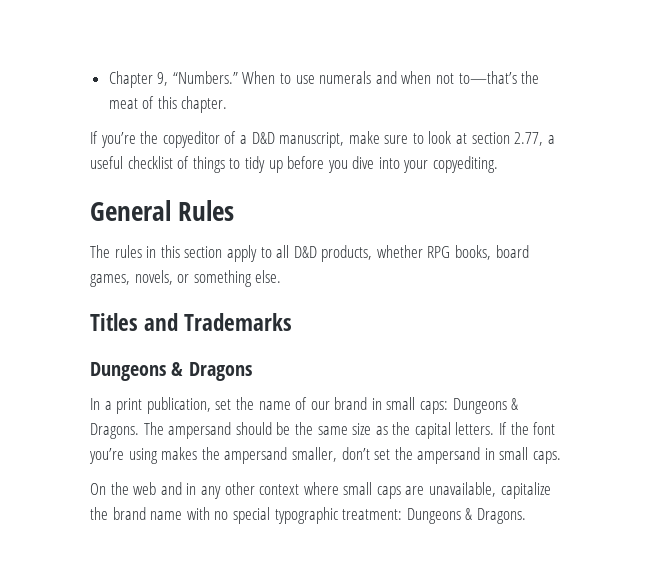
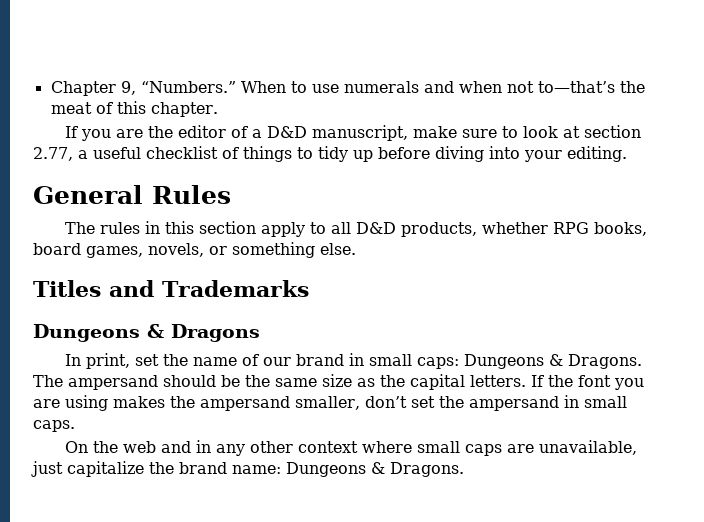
- If you’re the copyeditor of a D&D manuscript, make sure to look at section 2.77, a useful checklist of things to tidy up before you dive into your copyediting.
+ If you are the editor of a D&D manuscript, make sure to look at section 2.77, a useful checklist of things to tidy up before diving into your editing.
- In a print publication, set the name of our brand in small caps: Dungeons & Dragons.
+ In print, set the name of our brand in small caps: Dungeons & Dragons.
- If the font you’re using makes the ampersand smaller, don’t set the ampersand in small caps.
+ If the font you are using makes the ampersand smaller, don’t set the ampersand in small caps.
- On the web and in any other context where small caps are unavailable, capitalize the brand name with no special typographic treatment: Dungeons & Dragons.
+ On the web and in any other context where small caps are unavailable, just capitalize the brand name: Dungeons & Dragons.

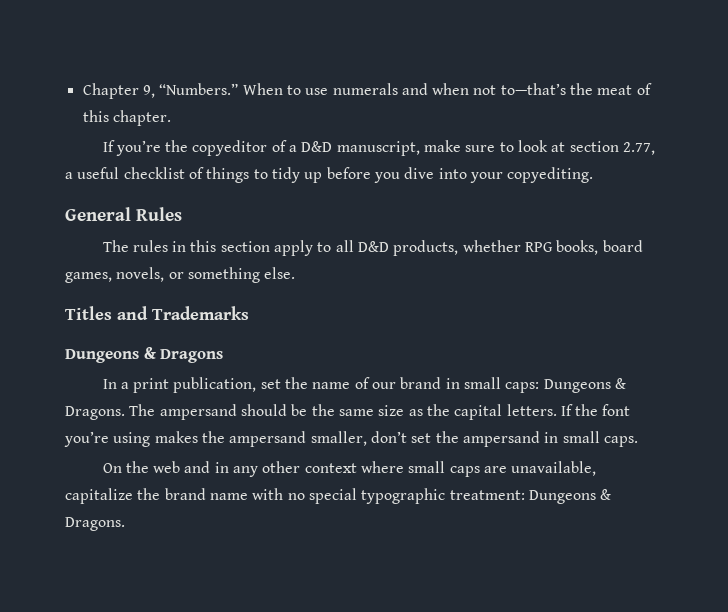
- If you are the editor of a D&D manuscript, make sure to look at section 2.77, a useful checklist of things to tidy up before diving into your editing.
+ If you’re the copyeditor of a D&D manuscript, make sure to look at section 2.77, a useful checklist of things to tidy up before you dive into your copyediting.
- In print, set the name of our brand in small caps: Dungeons & Dragons.
+ In a print publication, set the name of our brand in small caps: Dungeons & Dragons.
- If the font you are using makes the ampersand smaller, don’t set the ampersand in small caps.
+ If the font you’re using makes the ampersand smaller, don’t set the ampersand in small caps.
- On the web and in any other context where small caps are unavailable, just capitalize the brand name: Dungeons & Dragons.
+ On the web and in any other context where small caps are unavailable, capitalize the brand name with no special typographic treatment: Dungeons & Dragons.

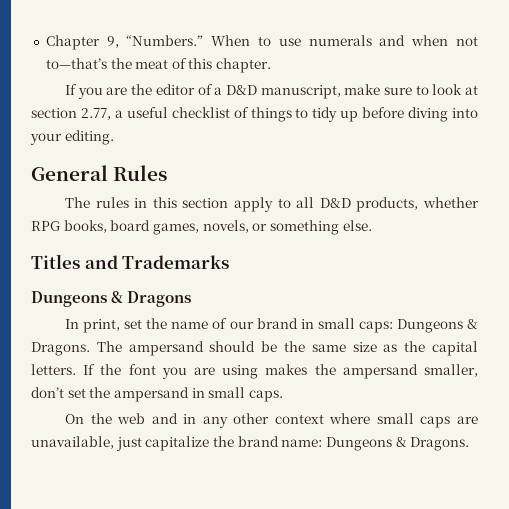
- If you’re the copyeditor of a D&D manuscript, make sure to look at section 2.77, a useful checklist of things to tidy up before you dive into your copyediting.
+ If you are the editor of a D&D manuscript, make sure to look at section 2.77, a useful checklist of things to tidy up before diving into your editing.
- In a print publication, set the name of our brand in small caps: Dungeons & Dragons.
+ In print, set the name of our brand in small caps: Dungeons & Dragons.
- If the font you’re using makes the ampersand smaller, don’t set the ampersand in small caps.
+ If the font you are using makes the ampersand smaller, don’t set the ampersand in small caps.
- On the web and in any other context where small caps are unavailable, capitalize the brand name with no special typographic treatment: Dungeons & Dragons.
+ On the web and in any other context where small caps are unavailable, just capitalize the brand name: Dungeons & Dragons.

